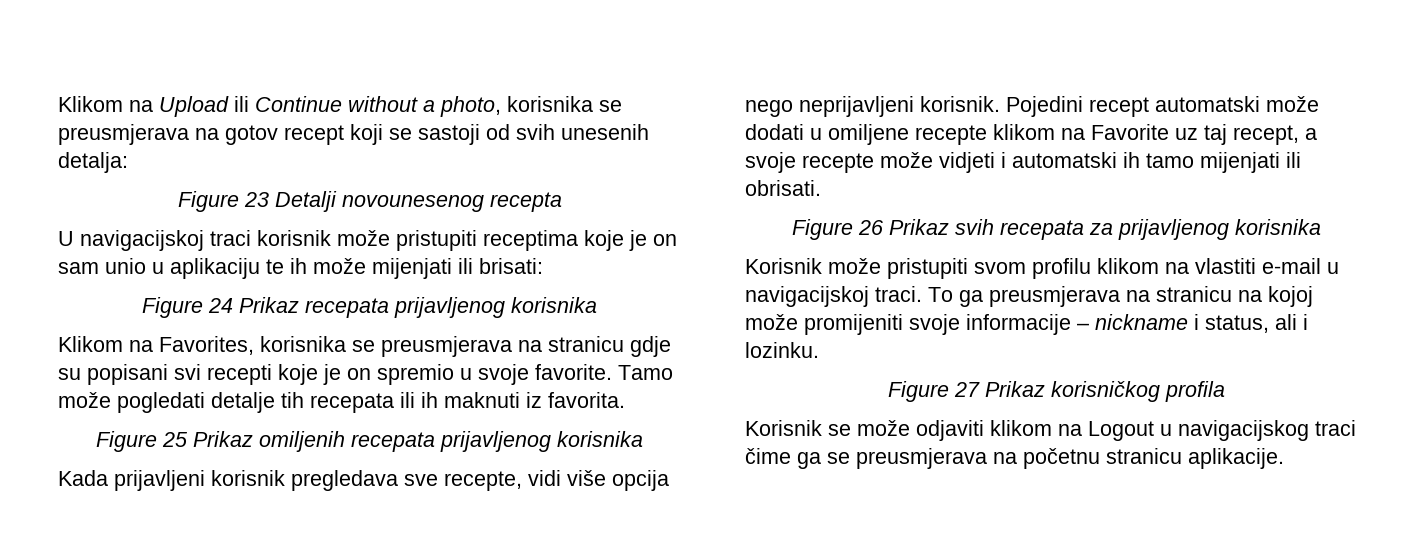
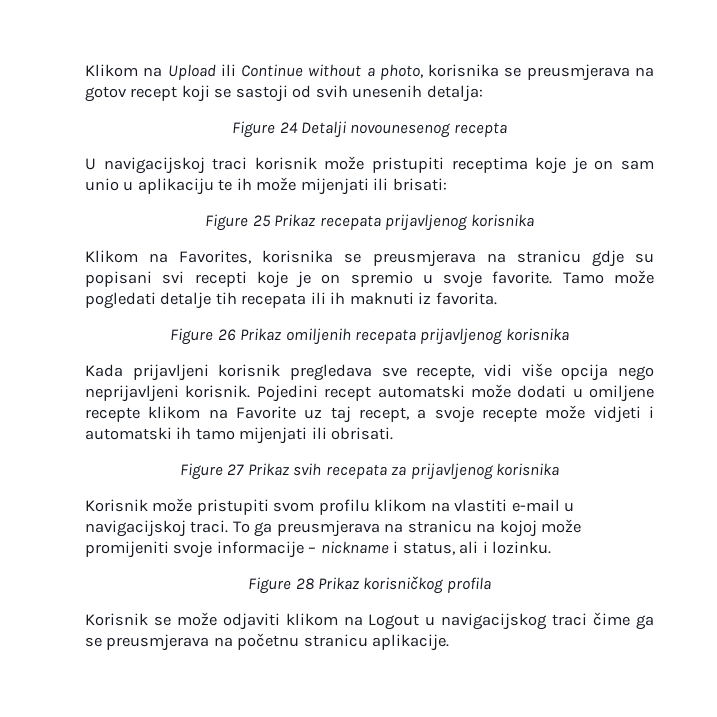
- Figure 23 Detalji novounesenog recepta
+ Figure 24 Detalji novounesenog recepta
- Figure 24 Prikaz recepata prijavljenog korisnika
+ Figure 25 Prikaz recepata prijavljenog korisnika
- Figure 25 Prikaz omiljenih recepata prijavljenog korisnika
+ Figure 26 Prikaz omiljenih recepata prijavljenog korisnika
- Figure 26 Prikaz svih recepata za prijavljenog korisnika
+ Figure 27 Prikaz svih recepata za prijavljenog korisnika
- Figure 27 Prikaz korisničkog profila
+ Figure 28 Prikaz korisničkog profila

